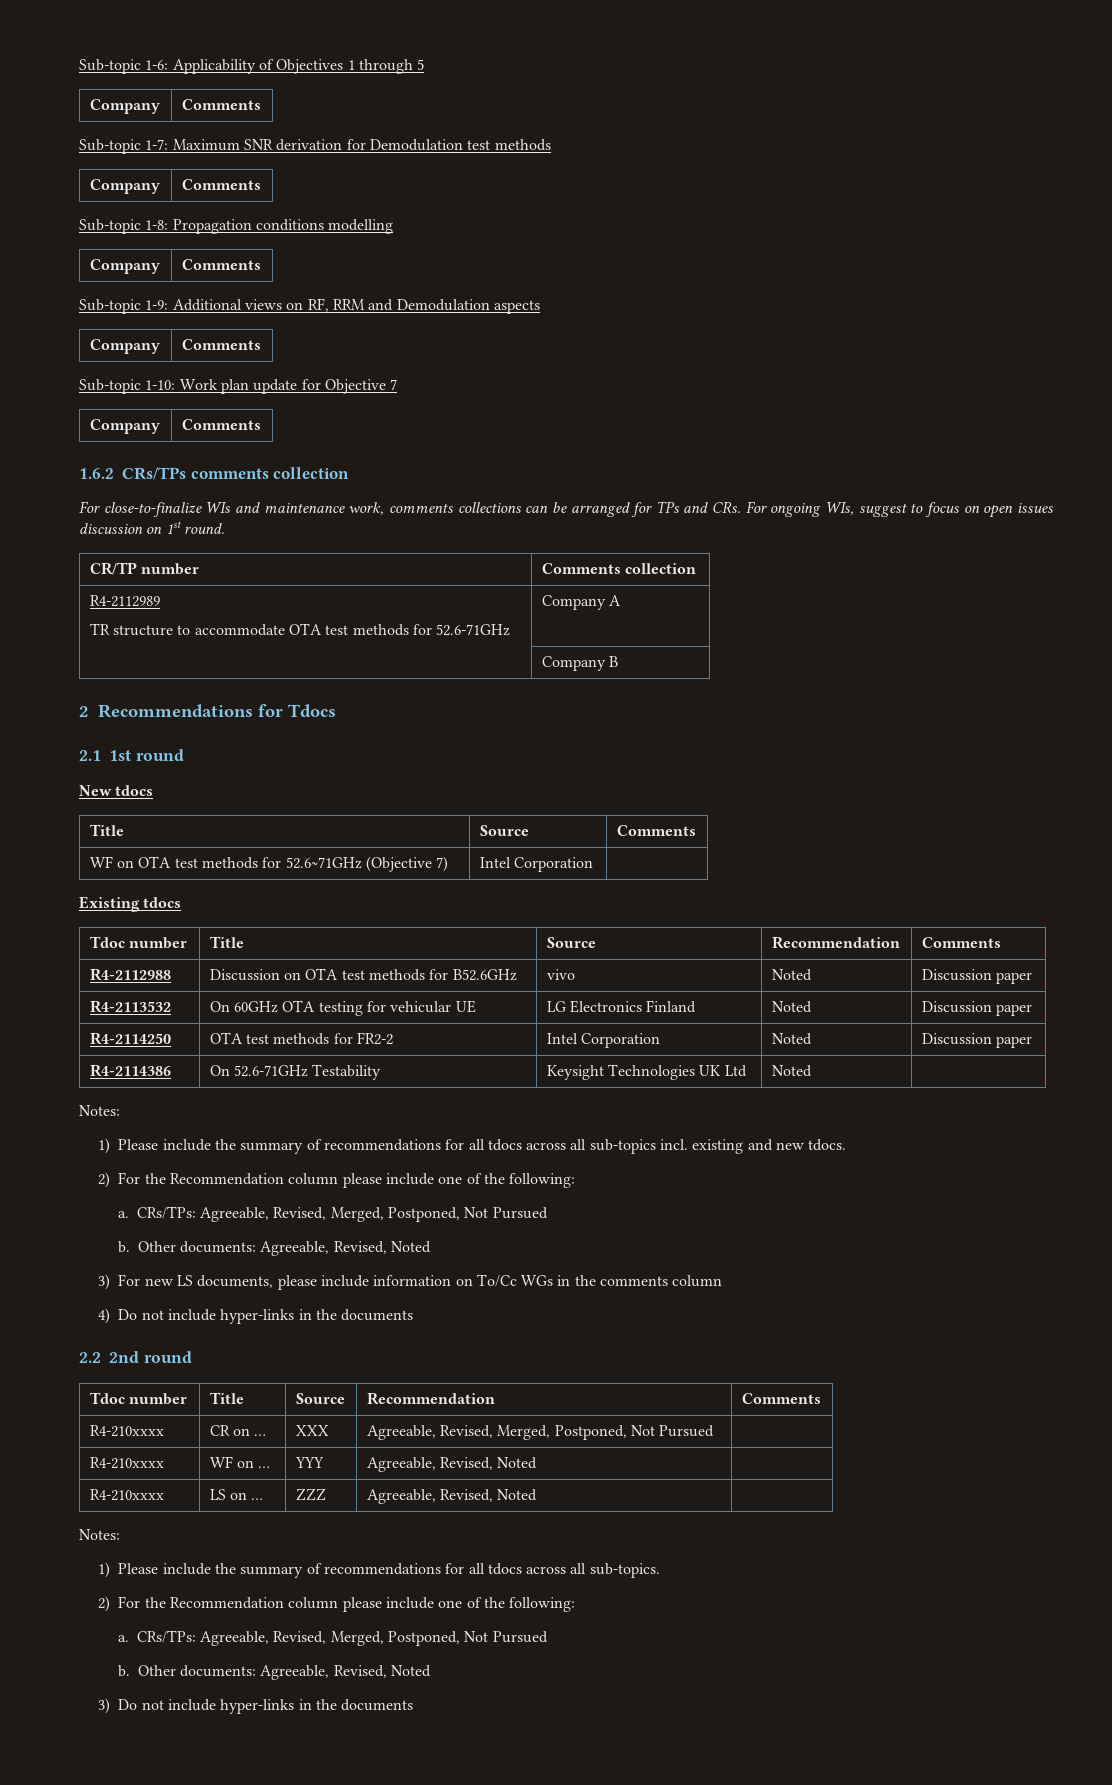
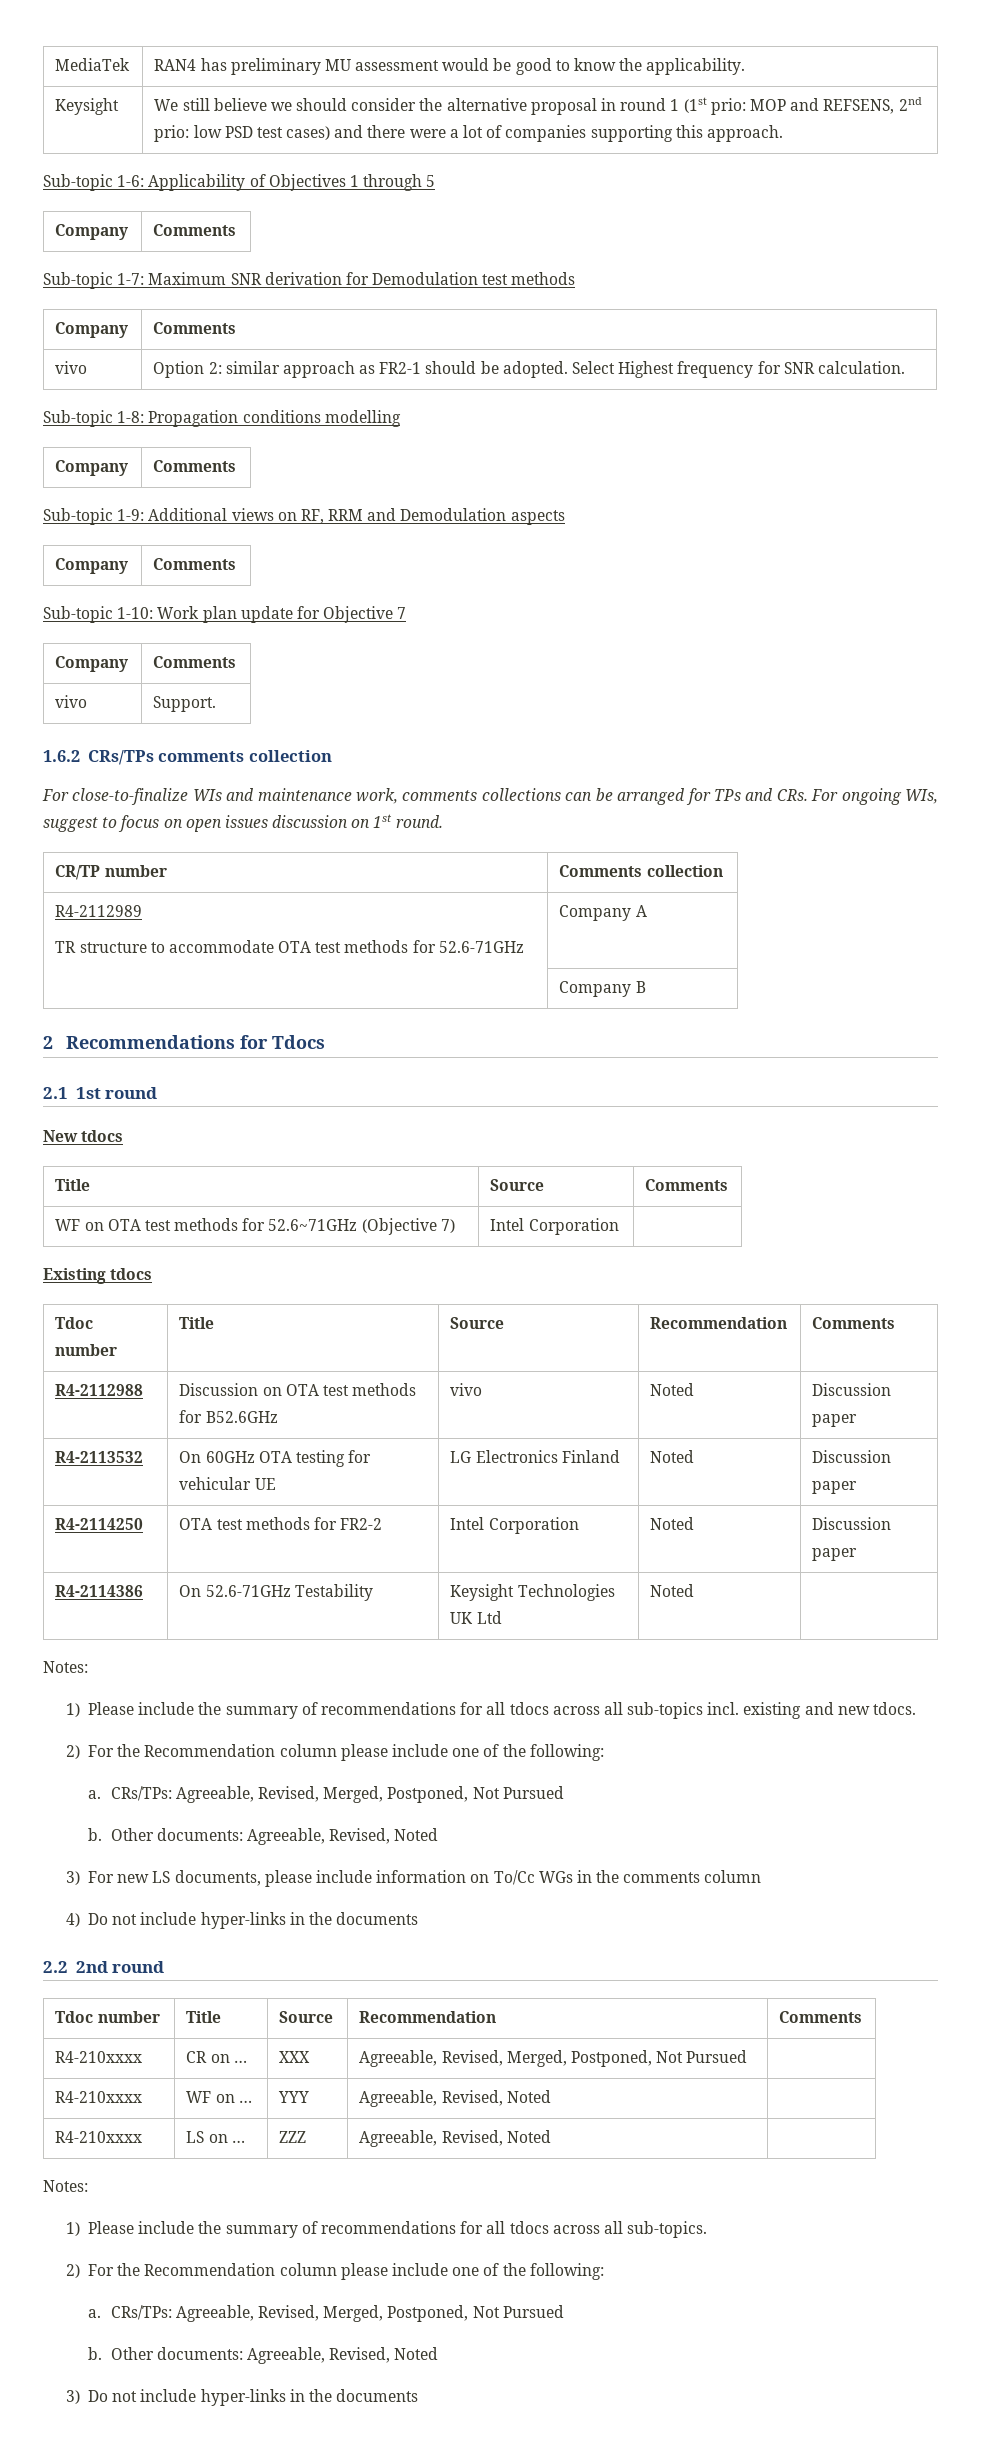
+ MediaTek | RAN4 has preliminary MU assessment would be good to know the applicability.
+ Keysight | We still believe we should consider the alternative proposal in round 1 (1st prio: MOP and REFSENS, 2nd prio: low PSD test cases) and there were a lot of companies supporting this approach.
+ vivo | Option 2: similar approach as FR2-1 should be adopted. Select Highest frequency for SNR calculation.
+ vivo | Support.

